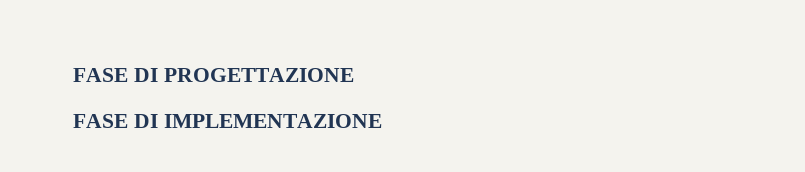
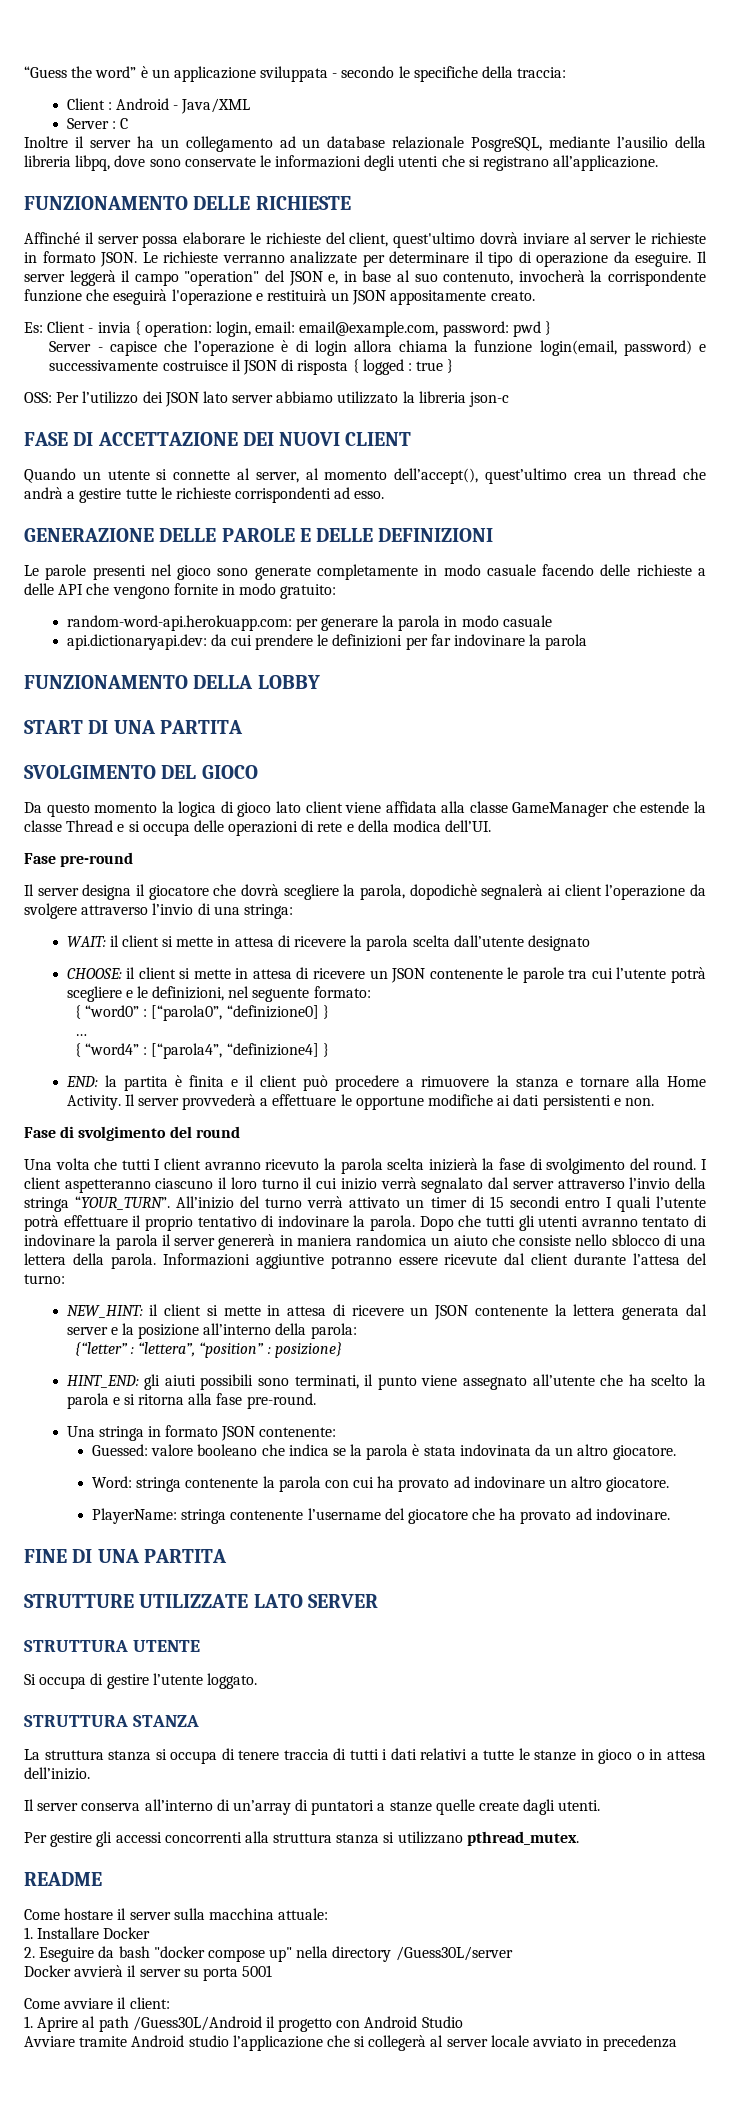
- FASE DI PROGETTAZIONE
- FASE DI IMPLEMENTAZIONE
+ “Guess the word” è un applicazione sviluppata - secondo le specifiche della traccia:
+ Client : Android - Java/XML
+ Server : C
+ Inoltre il server ha un collegamento ad un database relazionale PosgreSQL, mediante l’ausilio della libreria libpq, dove sono conservate le informazioni degli utenti che si registrano all’applicazione.
+ FUNZIONAMENTO DELLE RICHIESTE
+ Affinché il server possa elaborare le richieste del client, quest'ultimo dovrà inviare al server le richieste in formato JSON. Le richieste verranno analizzate per determinare il tipo di operazione da eseguire. Il server leggerà il campo "operation" del JSON e, in base al suo contenuto, invocherà la corrispondente funzione che eseguirà l'operazione e restituirà un JSON appositamente creato.
+ Es: Client - invia { operation: login, email: email@example.com, password: pwd }
+ Server - capisce che l’operazione è di login allora chiama la funzione login(email, password) e successivamente costruisce il JSON di risposta { logged : true }
+ OSS: Per l’utilizzo dei JSON lato server abbiamo utilizzato la libreria json-c
+ FASE DI ACCETTAZIONE DEI NUOVI CLIENT
+ Quando un utente si connette al server, al momento dell’accept(), quest’ultimo crea un thread che andrà a gestire tutte le richieste corrispondenti ad esso.
+ GENERAZIONE DELLE PAROLE E DELLE DEFINIZIONI
+ Le parole presenti nel gioco sono generate completamente in modo casuale facendo delle richieste a delle API che vengono fornite in modo gratuito:
+ random-word-api.herokuapp.com: per generare la parola in modo casuale
+ api.dictionaryapi.dev: da cui prendere le definizioni per far indovinare la parola
+ FUNZIONAMENTO DELLA LOBBY
+ START DI UNA PARTITA
+ SVOLGIMENTO DEL GIOCO
+ Da questo momento la logica di gioco lato client viene affidata alla classe GameManager che estende la classe Thread e si occupa delle operazioni di rete e della modica dell’UI.
+ Fase pre-round
+ Il server designa il giocatore che dovrà scegliere la parola, dopodichè segnalerà ai client l’operazione da svolgere attraverso l’invio di una stringa:
+ WAIT: il client si mette in attesa di ricevere la parola scelta dall’utente designato
+ CHOOSE: il client si mette in attesa di ricevere un JSON contenente le parole tra cui l’utente potrà scegliere e le definizioni, nel seguente formato:
+ { “word0” : [“parola0”, “definizione0] }
+ …
+ { “word4” : [“parola4”, “definizione4] }
+ END: la partita è finita e il client può procedere a rimuovere la stanza e tornare alla Home Activity. Il server provvederà a effettuare le opportune modifiche ai dati persistenti e non.
+ Fase di svolgimento del round
+ Una volta che tutti I client avranno ricevuto la parola scelta inizierà la fase di svolgimento del round. I client aspetteranno ciascuno il loro turno il cui inizio verrà segnalato dal server attraverso l’invio della stringa “YOUR_TURN”. All’inizio del turno verrà attivato un timer di 15 secondi entro I quali l’utente potrà effettuare il proprio tentativo di indovinare la parola. Dopo che tutti gli utenti avranno tentato di indovinare la parola il server genererà in maniera randomica un aiuto che consiste nello sblocco di una lettera della parola. Informazioni aggiuntive potranno essere ricevute dal client durante l’attesa del turno:
+ NEW_HINT: il client si mette in attesa di ricevere un JSON contenente la lettera generata dal server e la posizione all’interno della parola:
+ {“letter” : “lettera”, “position” : posizione}
+ HINT_END: gli aiuti possibili sono terminati, il punto viene assegnato all’utente che ha scelto la parola e si ritorna alla fase pre-round.
+ Una stringa in formato JSON contenente:
+ Guessed: valore booleano che indica se la parola è stata indovinata da un altro giocatore.
+ Word: stringa contenente la parola con cui ha provato ad indovinare un altro giocatore.
+ PlayerName: stringa contenente l’username del giocatore che ha provato ad indovinare.
+ FINE DI UNA PARTITA
+ STRUTTURE UTILIZZATE LATO SERVER
+ STRUTTURA UTENTE
+ Si occupa di gestire l’utente loggato.
+ STRUTTURA STANZA
+ La struttura stanza si occupa di tenere traccia di tutti i dati relativi a tutte le stanze in gioco o in attesa dell’inizio.
+ Il server conserva all’interno di un’array di puntatori a stanze quelle create dagli utenti.
+ Per gestire gli accessi concorrenti alla struttura stanza si utilizzano pthread_mutex.
+ README
+ Come hostare il server sulla macchina attuale:
+ 1. Installare Docker
+ 2. Eseguire da bash "docker compose up" nella directory /Guess30L/server
+ Docker avvierà il server su porta 5001
+ Come avviare il client:
+ 1. Aprire al path /Guess30L/Android il progetto con Android Studio
+ Avviare tramite Android studio l’applicazione che si collegerà al server locale avviato in precedenza

